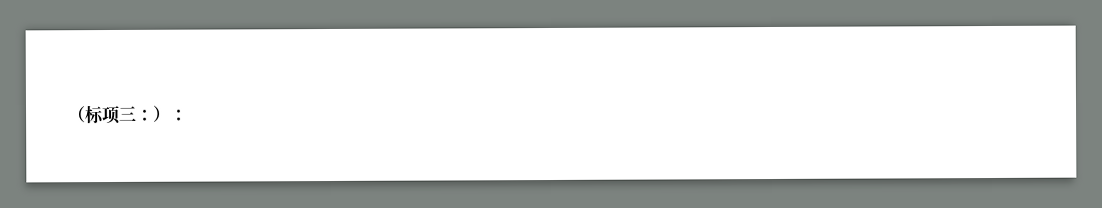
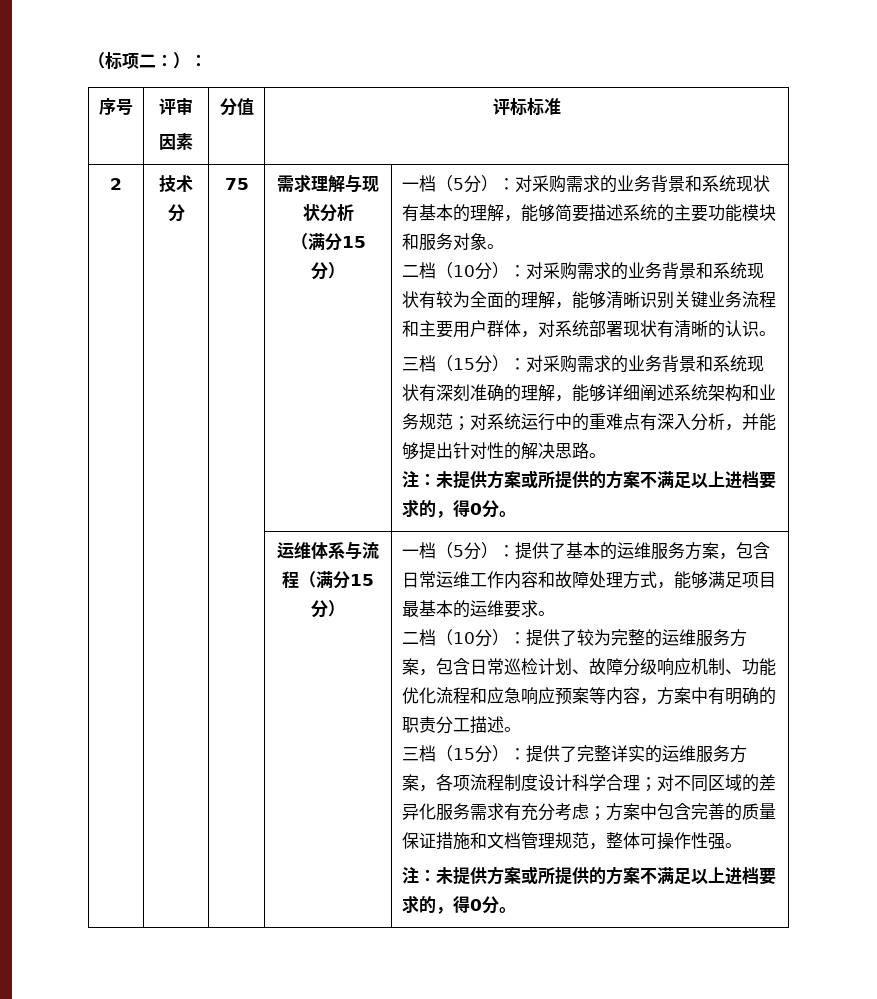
- （标项三：）：
+ （标项二：）：
+ 序号 | 评审
+ 因素 | 分值 | 评标标准
+ 2 | 技术分 | 75 | 需求理解与现状分析
+ （满分15分） | 一档（5分）：对采购需求的业务背景和系统现状有基本的理解，能够简要描述系统的主要功能模块和服务对象。
+ 二档（10分）：对采购需求的业务背景和系统现状有较为全面的理解，能够清晰识别关键业务流程和主要用户群体，对系统部署现状有清晰的认识。
+ 三档（15分）：对采购需求的业务背景和系统现状有深刻准确的理解，能够详细阐述系统架构和业务规范；对系统运行中的重难点有深入分析，并能够提出针对性的解决思路。
+ 注：未提供方案或所提供的方案不满足以上进档要求的，得0分。
+ | | | 运维体系与流程（满分15分） | 一档（5分）：提供了基本的运维服务方案，包含日常运维工作内容和故障处理方式，能够满足项目最基本的运维要求。
+ 二档（10分）：提供了较为完整的运维服务方案，包含日常巡检计划、故障分级响应机制、功能优化流程和应急响应预案等内容，方案中有明确的职责分工描述。
+ 三档（15分）：提供了完整详实的运维服务方案，各项流程制度设计科学合理；对不同区域的差异化服务需求有充分考虑；方案中包含完善的质量保证措施和文档管理规范，整体可操作性强。
+ 注：未提供方案或所提供的方案不满足以上进档要求的，得0分。

